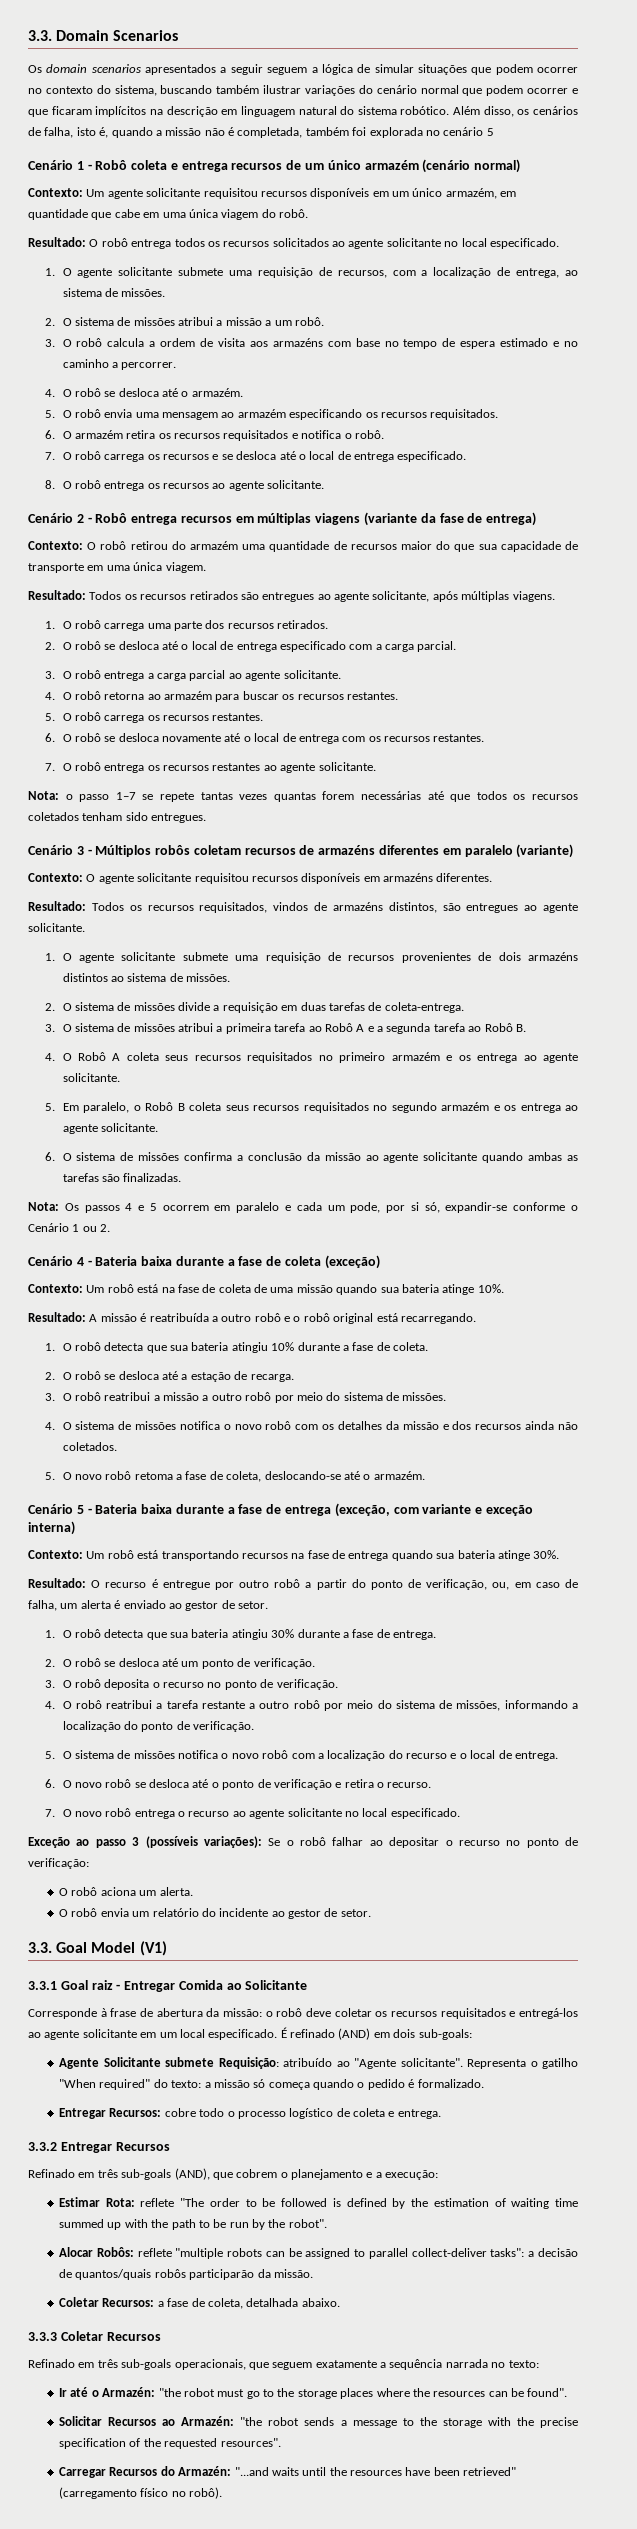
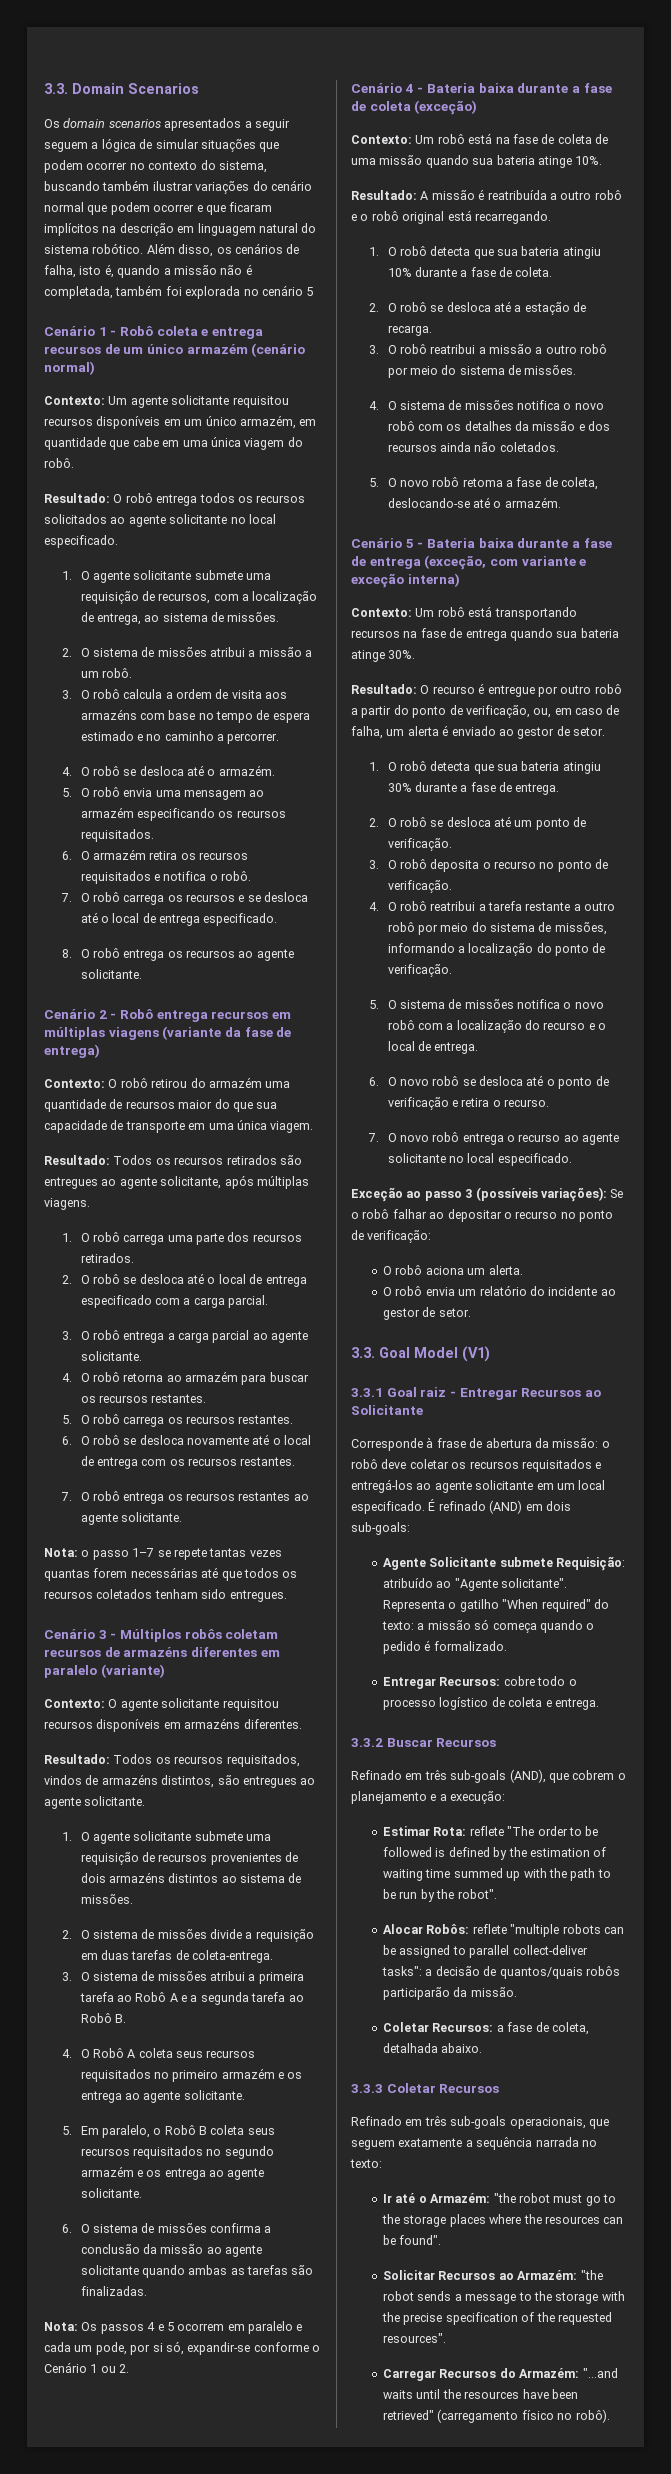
- 3.3.1 Goal raiz - Entregar Comida ao Solicitante
+ 3.3.1 Goal raiz - Entregar Recursos ao Solicitante
- 3.3.2 Entregar Recursos
+ 3.3.2 Buscar Recursos
- Ir até o Armazén: "the robot must go to the storage places where the resources can be found".
+ Ir até o Armazém: "the robot must go to the storage places where the resources can be found".
- Solicitar Recursos ao Armazén: "the robot sends a message to the storage with the precise specification of the requested resources".
+ Solicitar Recursos ao Armazém: "the robot sends a message to the storage with the precise specification of the requested resources".
- Carregar Recursos do Armazén: "...and waits until the resources have been retrieved" (carregamento físico no robô).
+ Carregar Recursos do Armazém: "...and waits until the resources have been retrieved" (carregamento físico no robô).

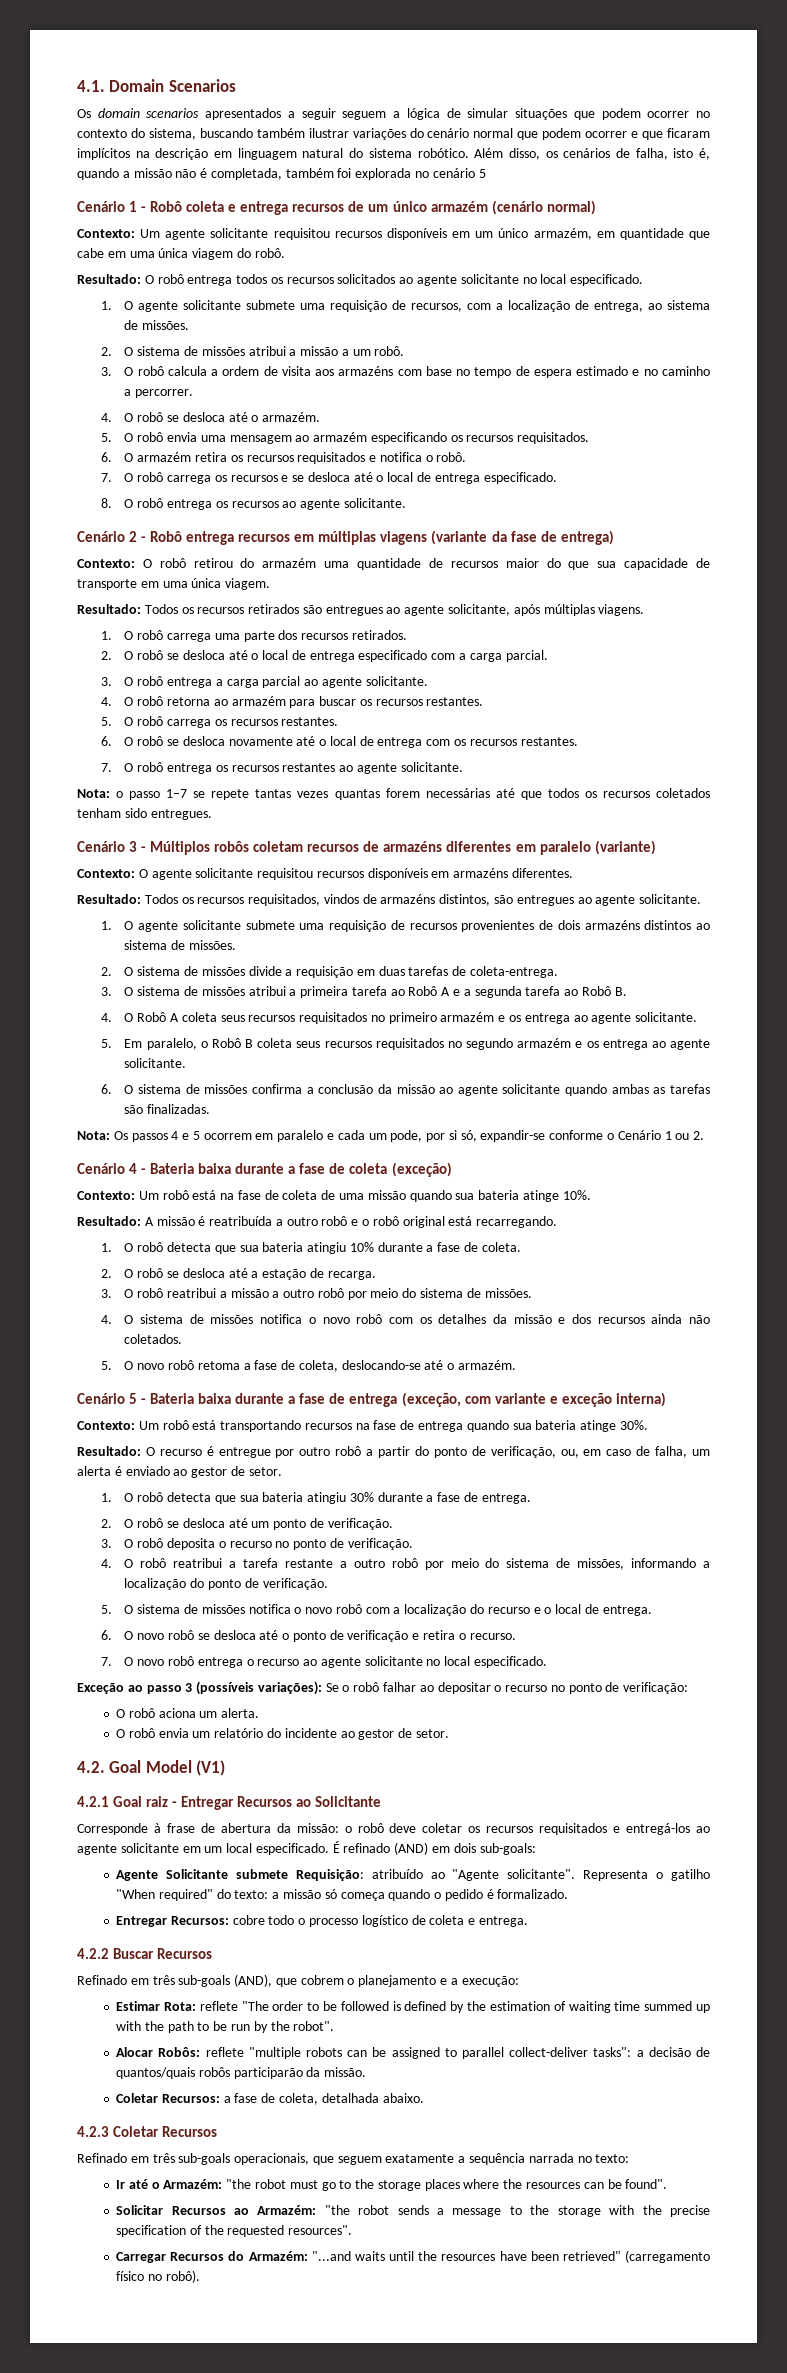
- 3.3. Domain Scenarios
+ 4.1. Domain Scenarios
- 3.3. Goal Model (V1)
+ 4.2. Goal Model (V1)
- 3.3.1 Goal raiz - Entregar Recursos ao Solicitante
+ 4.2.1 Goal raiz - Entregar Recursos ao Solicitante
- 3.3.2 Buscar Recursos
+ 4.2.2 Buscar Recursos
- 3.3.3 Coletar Recursos
+ 4.2.3 Coletar Recursos

